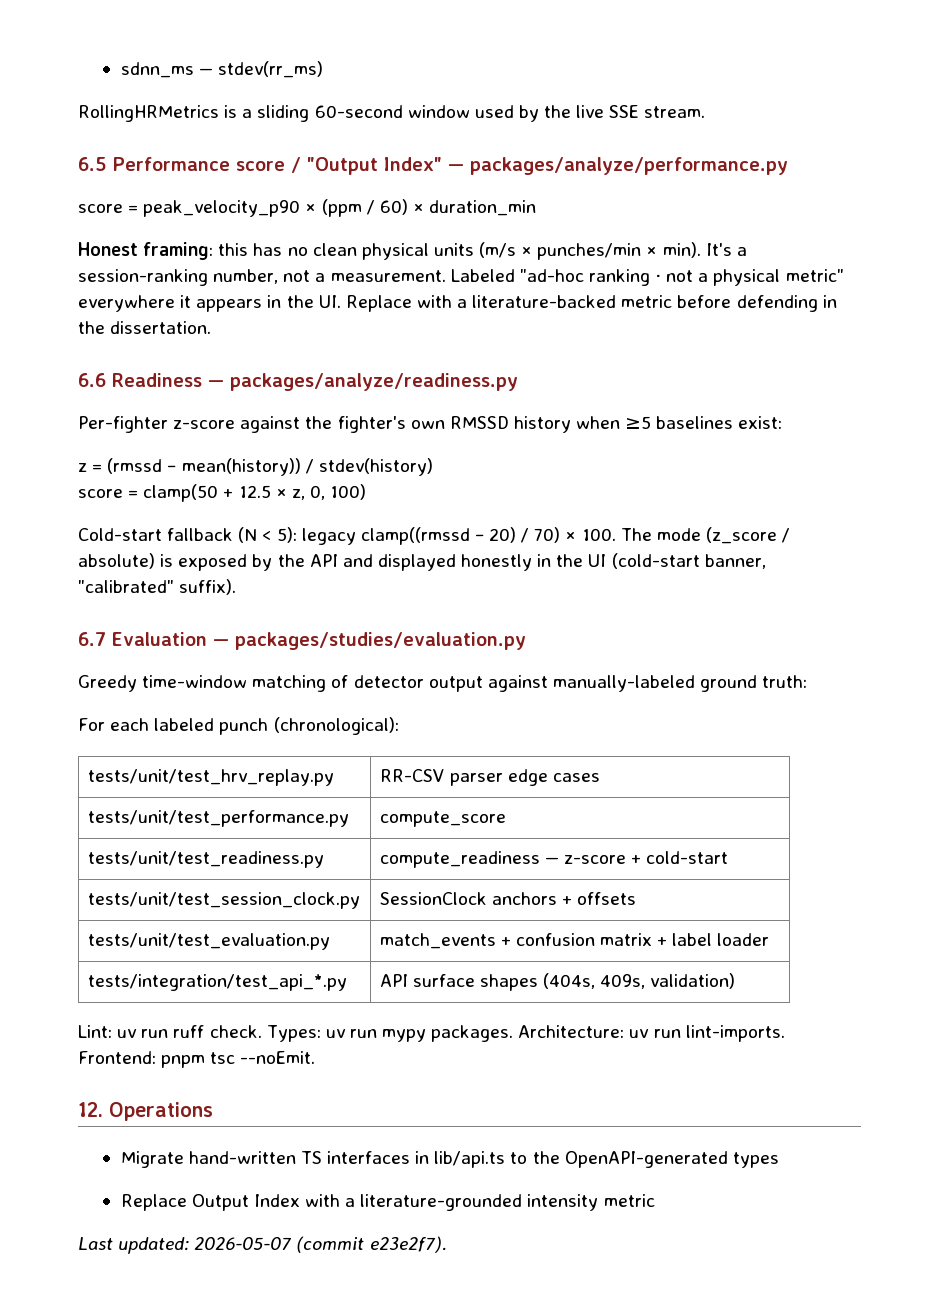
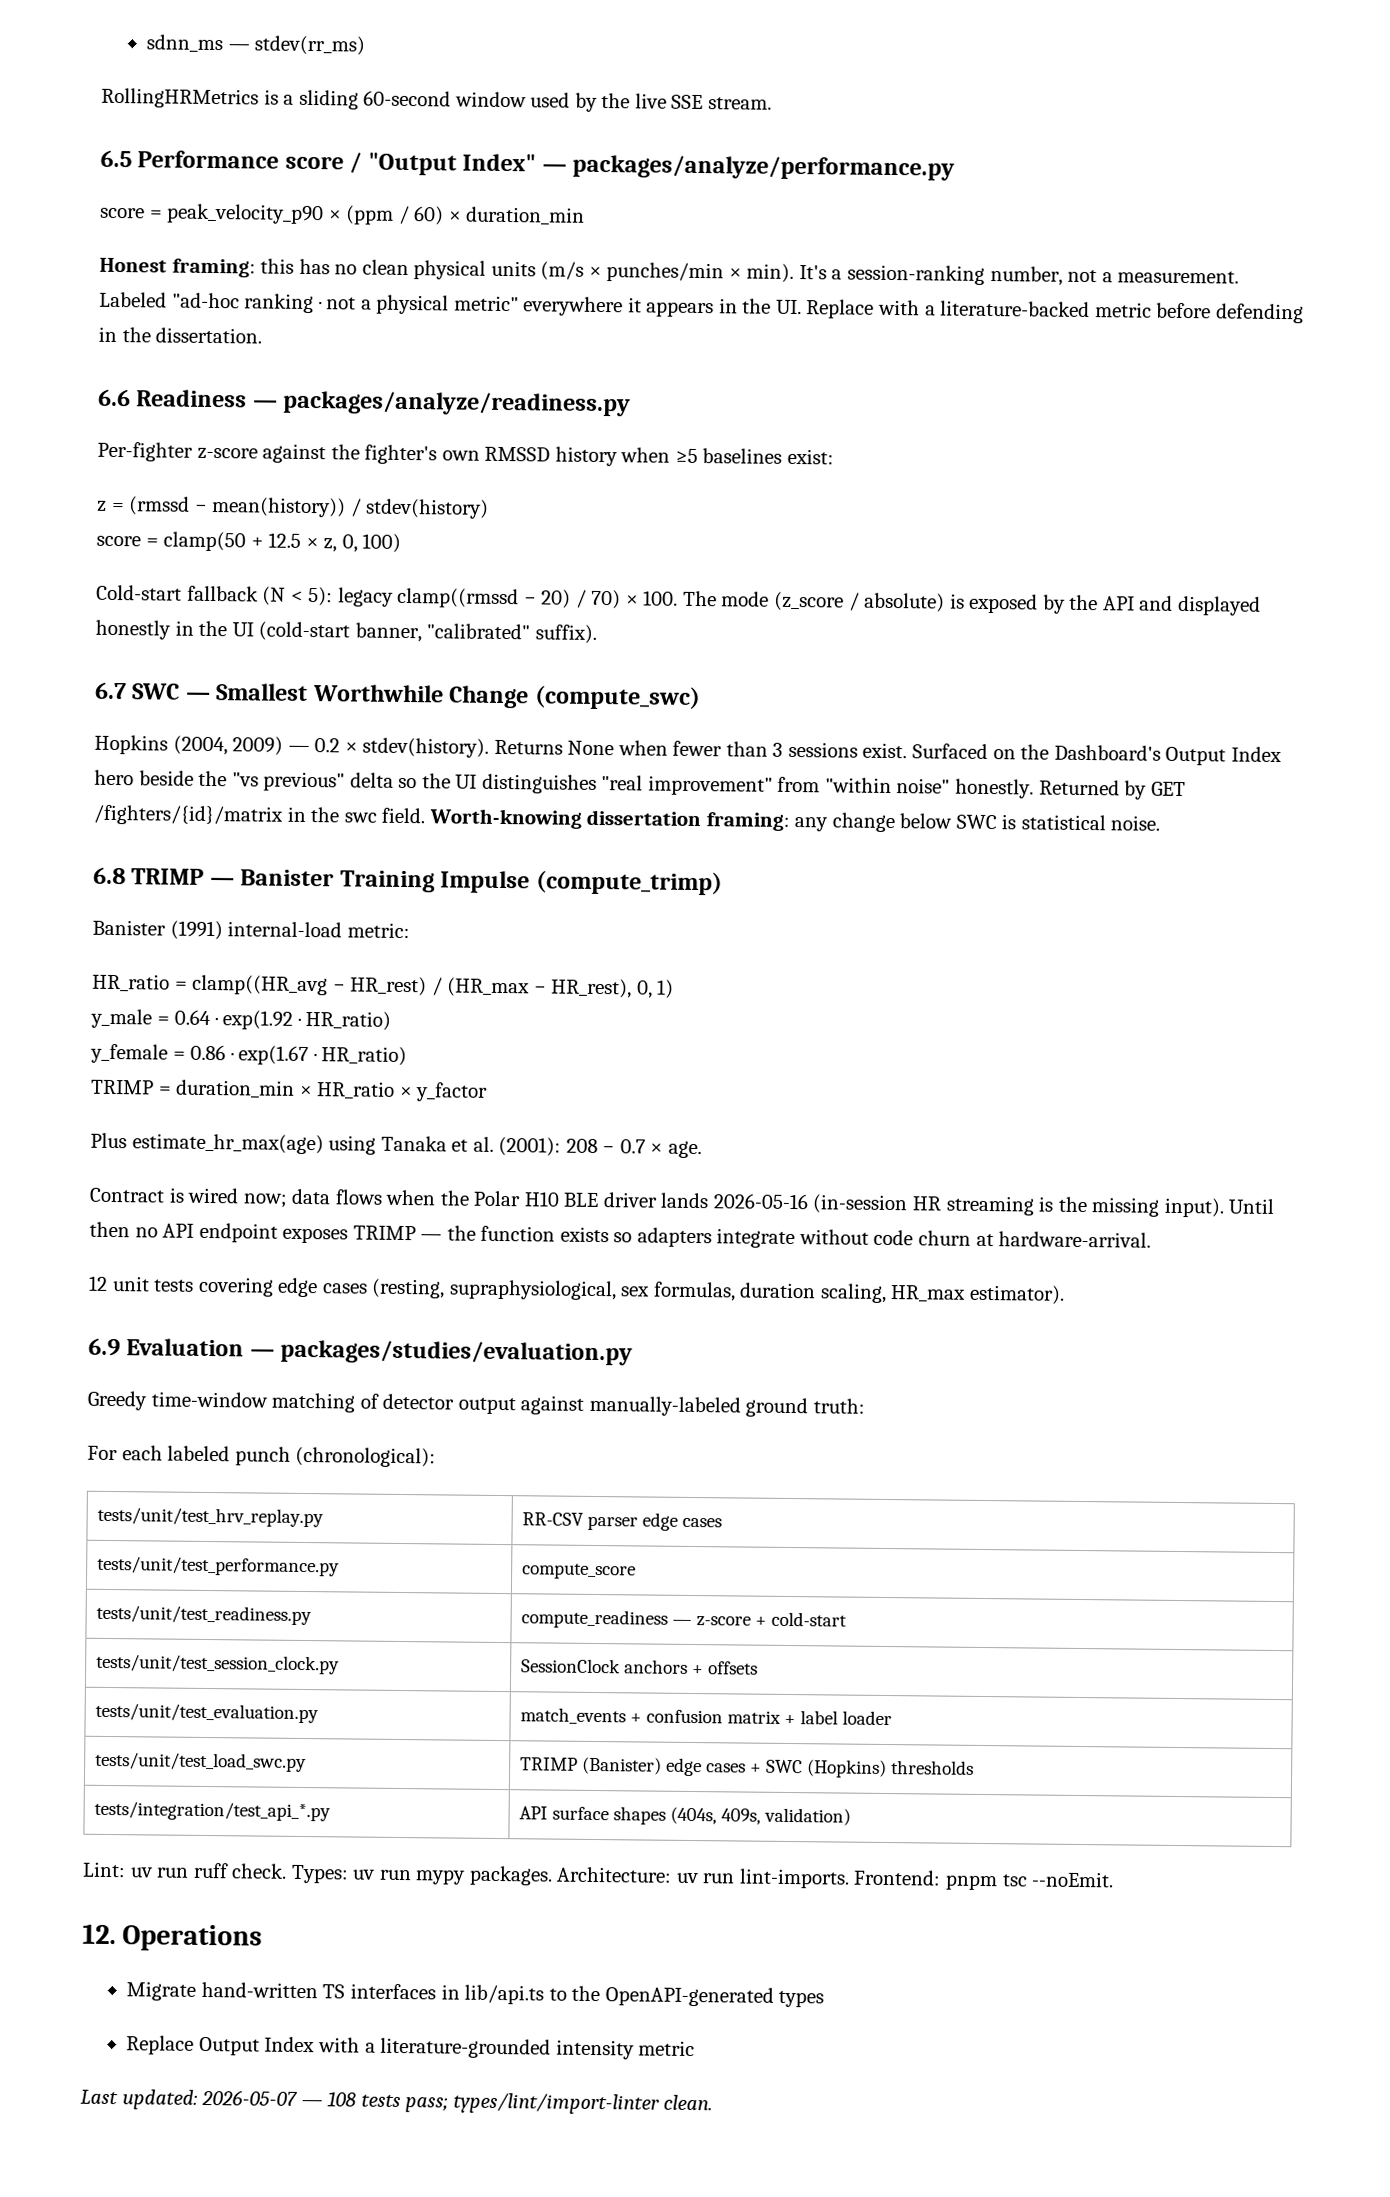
- 6.7 Evaluation — packages/studies/evaluation.py
+ 6.7 SWC — Smallest Worthwhile Change (compute_swc)
+ Hopkins (2004, 2009) — 0.2 × stdev(history). Returns None when fewer than 3 sessions exist. Surfaced on the Dashboard's Output Index hero beside the "vs previous" delta so the UI distinguishes "real improvement" from "within noise" honestly. Returned by GET /fighters/{id}/matrix in the swc field. Worth-knowing dissertation framing: any change below SWC is statistical noise.
+ 6.8 TRIMP — Banister Training Impulse (compute_trimp)
+ Banister (1991) internal-load metric:
+ HR_ratio = clamp((HR_avg − HR_rest) / (HR_max − HR_rest), 0, 1)
+ y_male = 0.64 · exp(1.92 · HR_ratio)
+ y_female = 0.86 · exp(1.67 · HR_ratio)
+ TRIMP = duration_min × HR_ratio × y_factor
+ Plus estimate_hr_max(age) using Tanaka et al. (2001): 208 − 0.7 × age.
+ Contract is wired now; data flows when the Polar H10 BLE driver lands 2026-05-16 (in-session HR streaming is the missing input). Until then no API endpoint exposes TRIMP — the function exists so adapters integrate without code churn at hardware-arrival.
+ 12 unit tests covering edge cases (resting, supraphysiological, sex formulas, duration scaling, HR_max estimator).
+ 6.9 Evaluation — packages/studies/evaluation.py
+ tests/unit/test_load_swc.py | TRIMP (Banister) edge cases + SWC (Hopkins) thresholds
- Last updated: 2026-05-07 (commit e23e2f7).
+ Last updated: 2026-05-07 — 108 tests pass; types/lint/import-linter clean.

